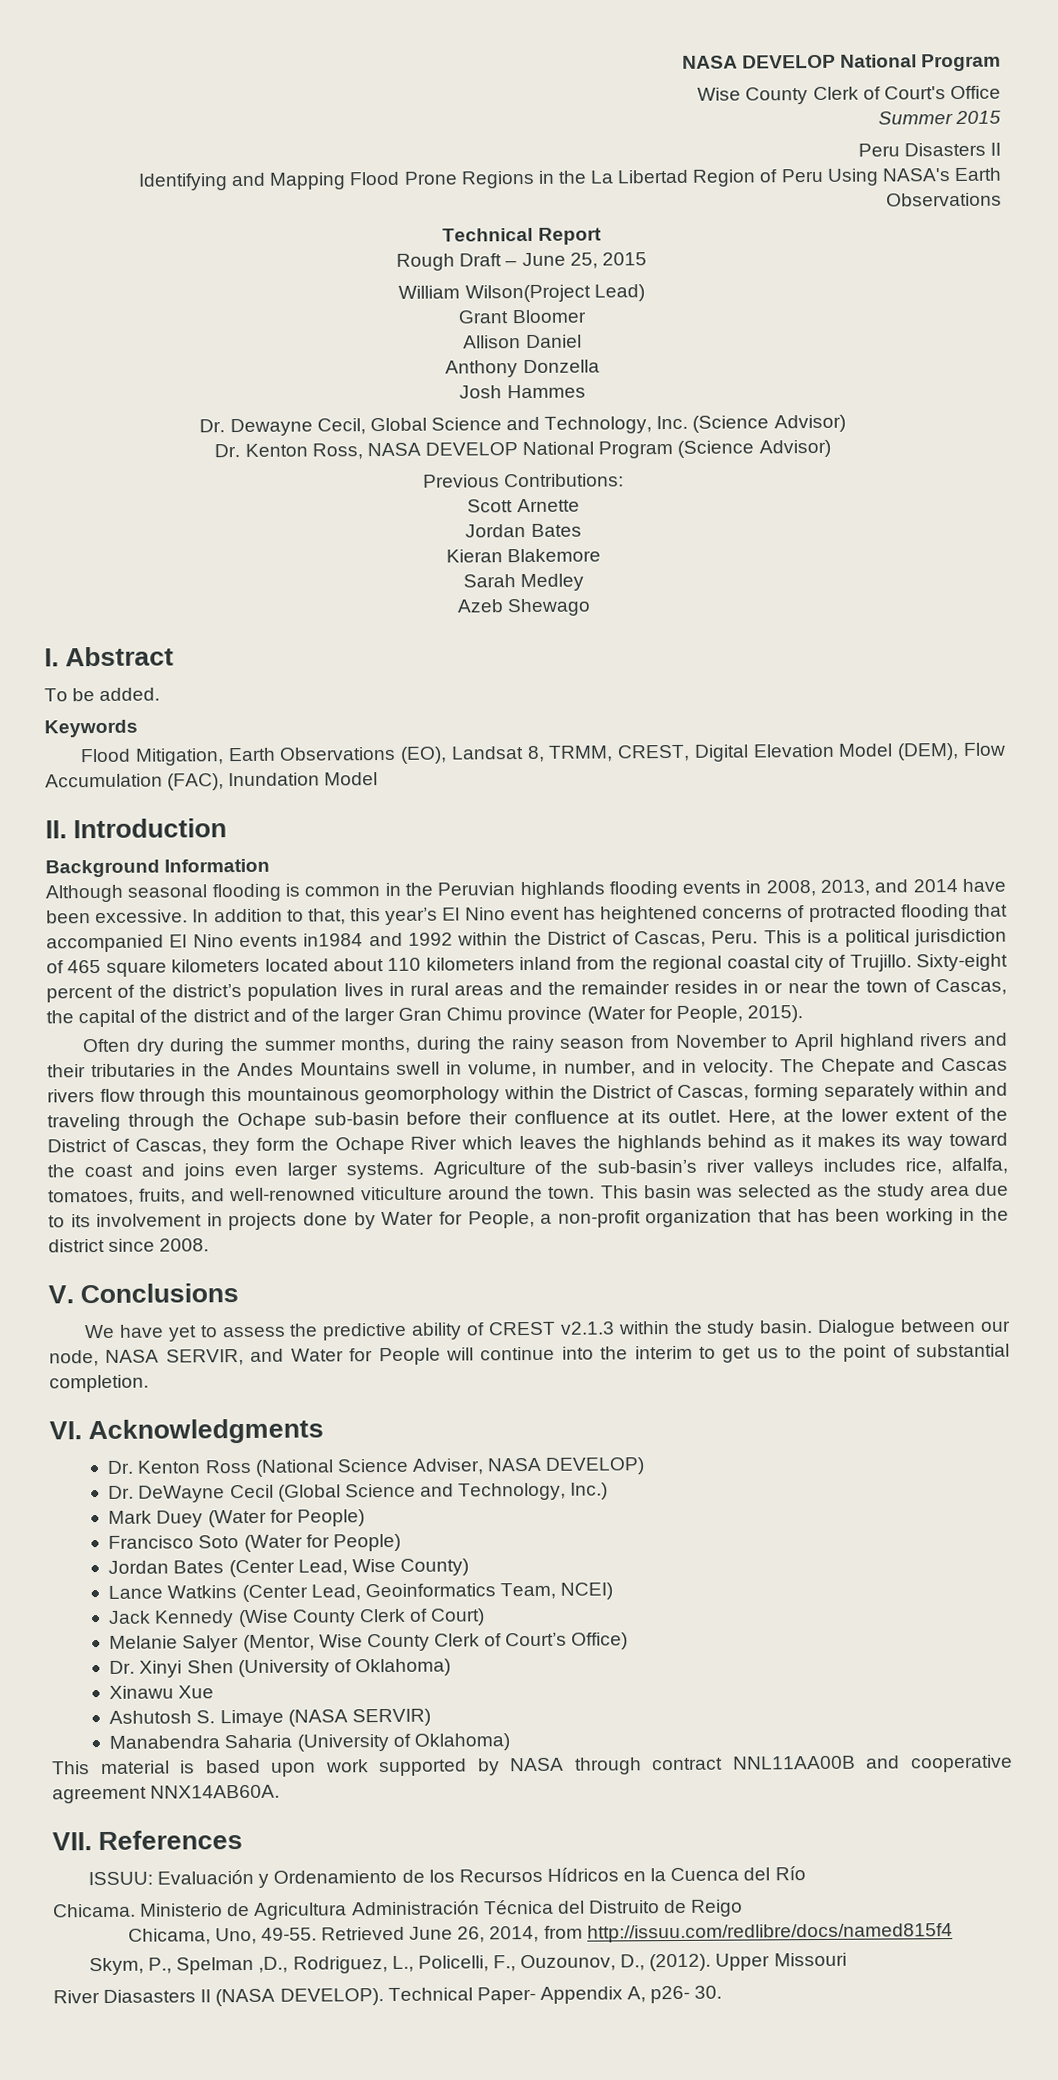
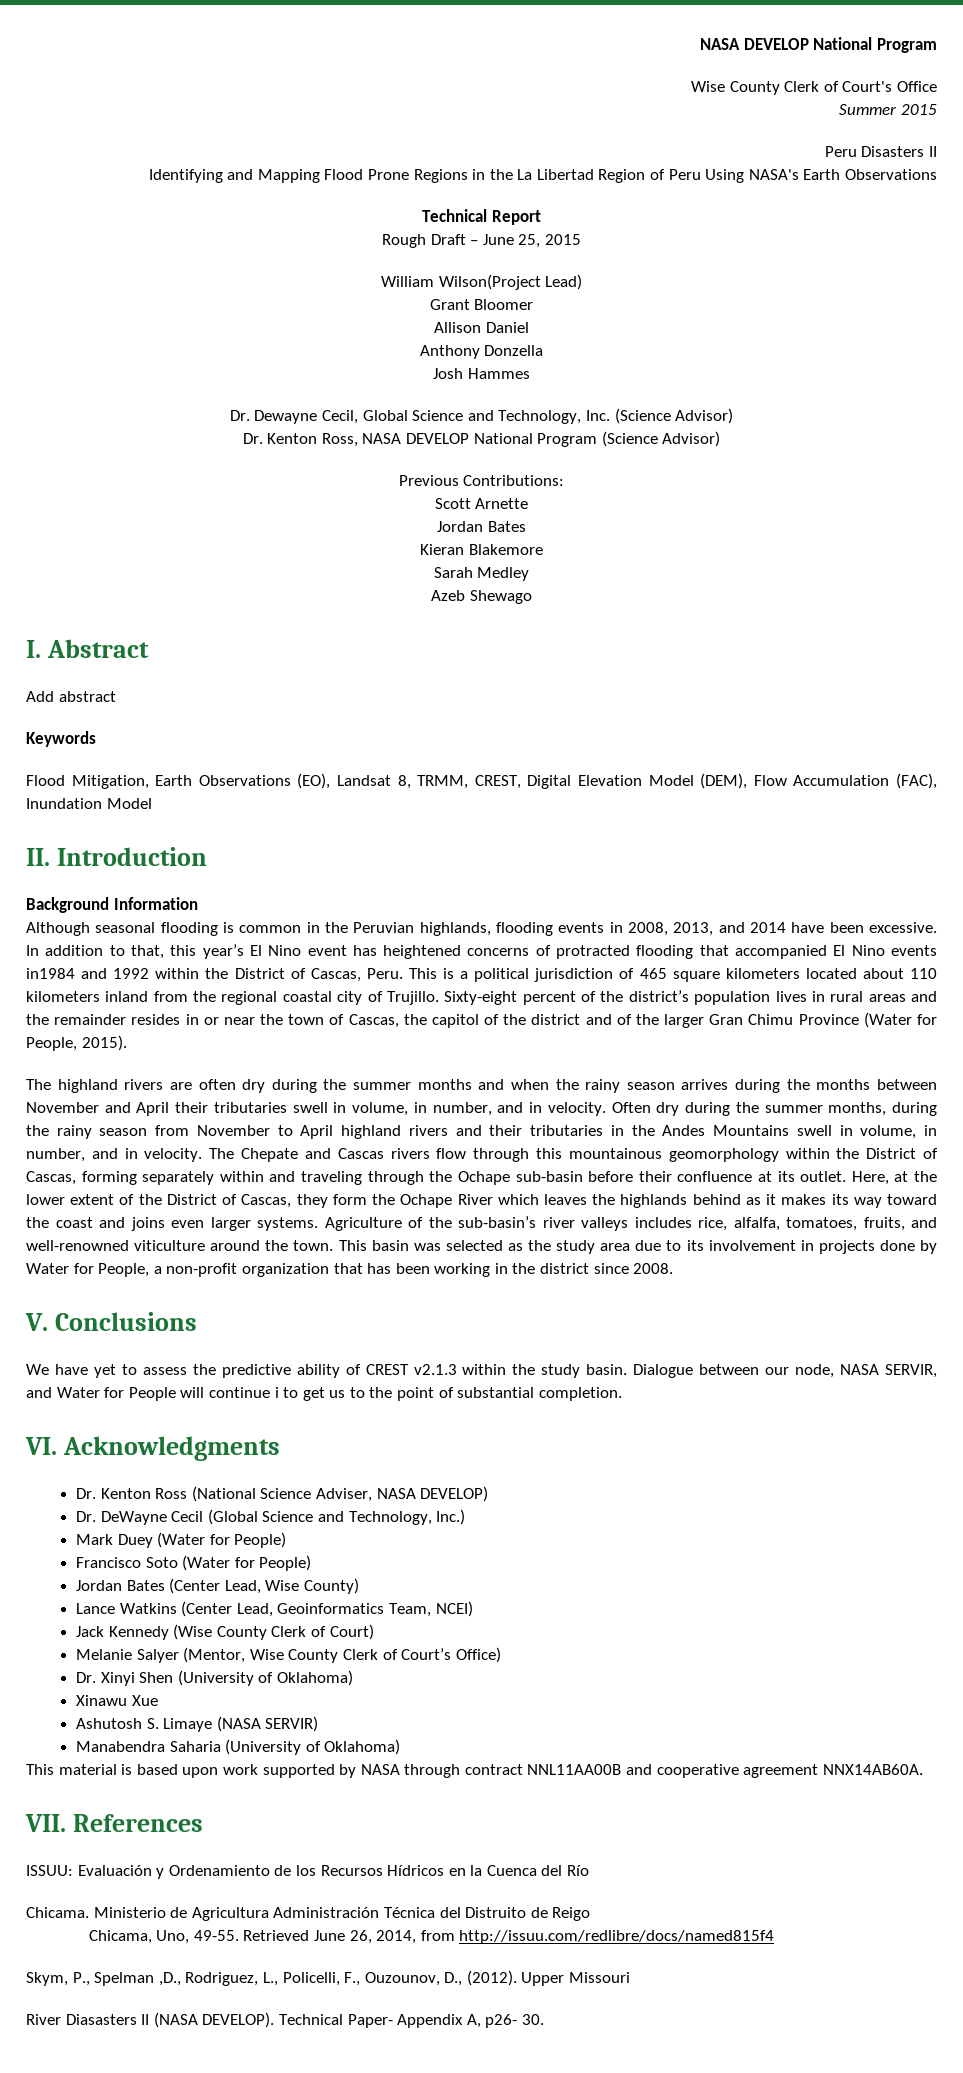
- To be added.
+ Add abstract
- Although seasonal flooding is common in the Peruvian highlands flooding events in 2008, 2013, and 2014 have been excessive.
+ Although seasonal flooding is common in the Peruvian highlands, flooding events in 2008, 2013, and 2014 have been excessive.
- Sixty-eight percent of the district’s population lives in rural areas and the remainder resides in or near the town of Cascas, the capital of the district and of the larger Gran Chimu province (Water for People, 2015).
+ Sixty-eight percent of the district’s population lives in rural areas and the remainder resides in or near the town of Cascas, the capitol of the district and of the larger Gran Chimu Province (Water for People, 2015).
+ The highland rivers are often dry during the summer months and when the rainy season arrives during the months between November and April their tributaries swell in volume, in number, and in velocity.
- Dialogue between our node, NASA SERVIR, and Water for People will continue into the interim to get us to the point of substantial completion.
+ Dialogue between our node, NASA SERVIR, and Water for People will continue i to get us to the point of substantial completion.

